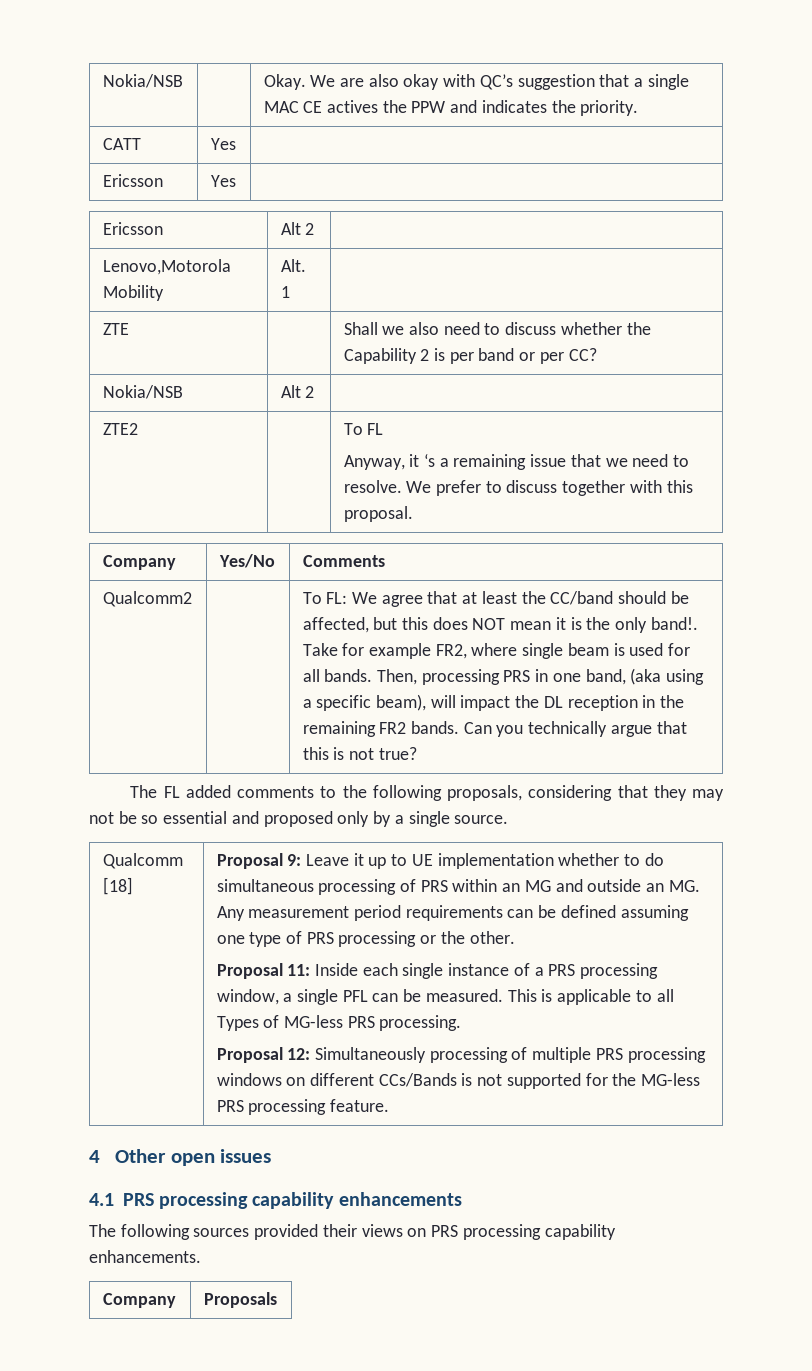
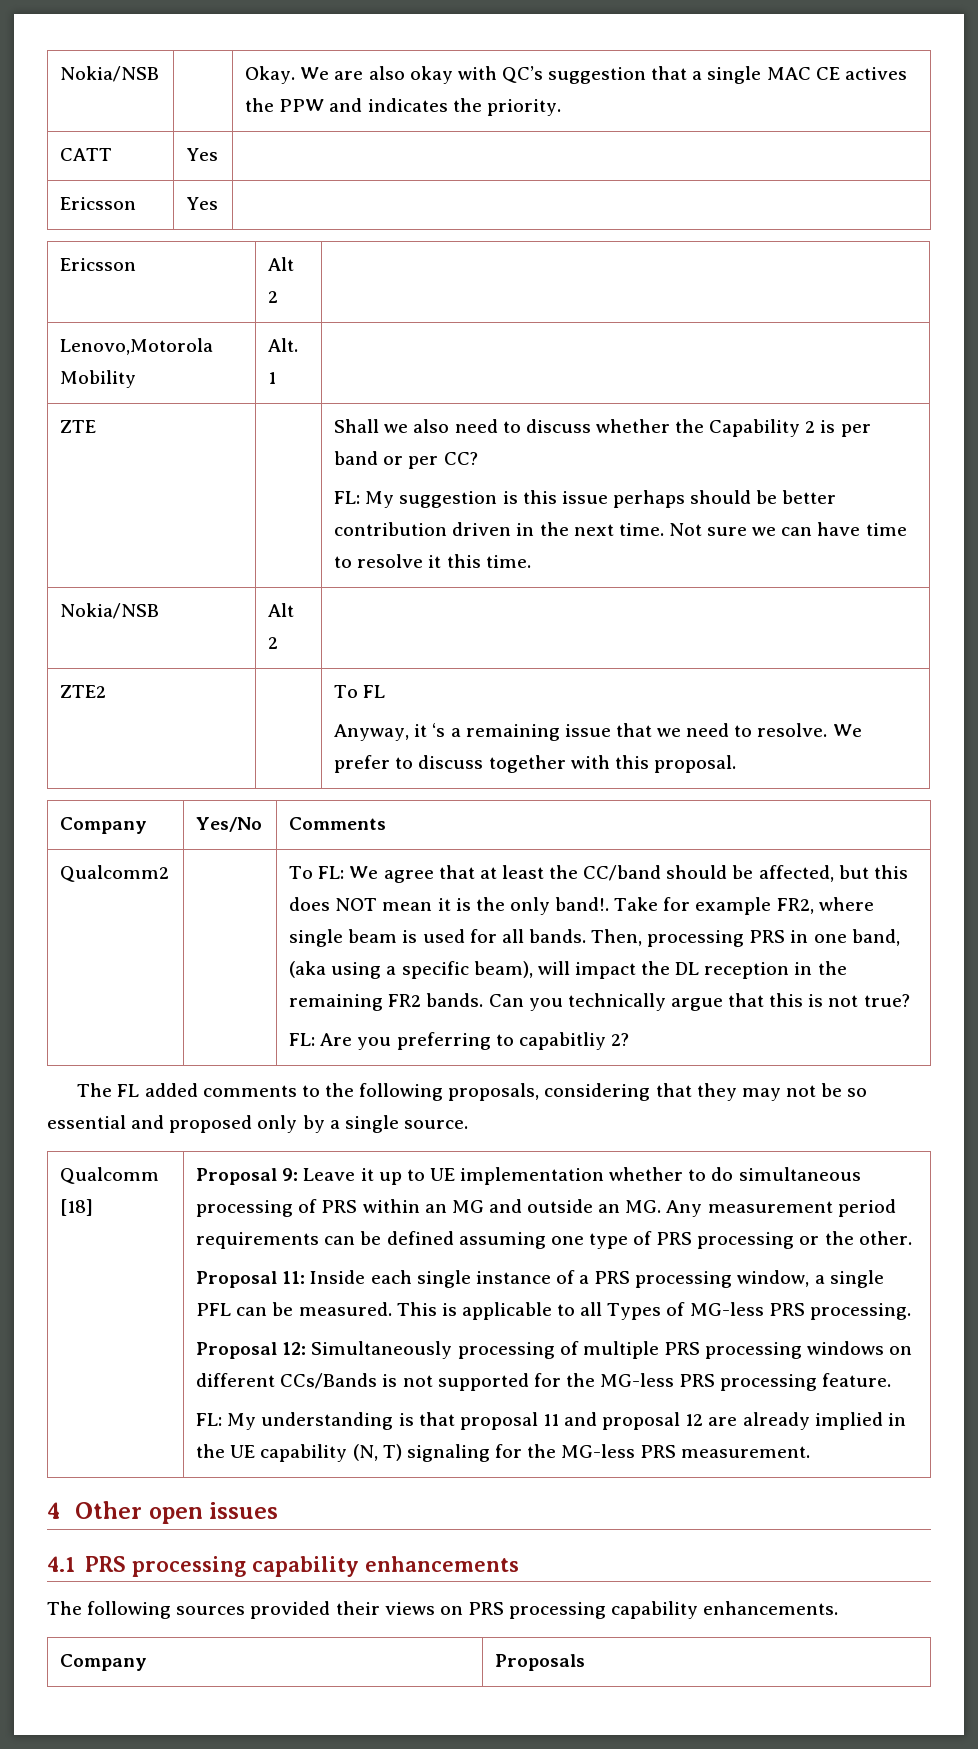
+ FL: My suggestion is this issue perhaps should be better contribution driven in the next time. Not sure we can have time to resolve it this time.
+ FL: Are you preferring to capabitliy 2?
+ FL: My understanding is that proposal 11 and proposal 12 are already implied in the UE capability (N, T) signaling for the MG-less PRS measurement.

